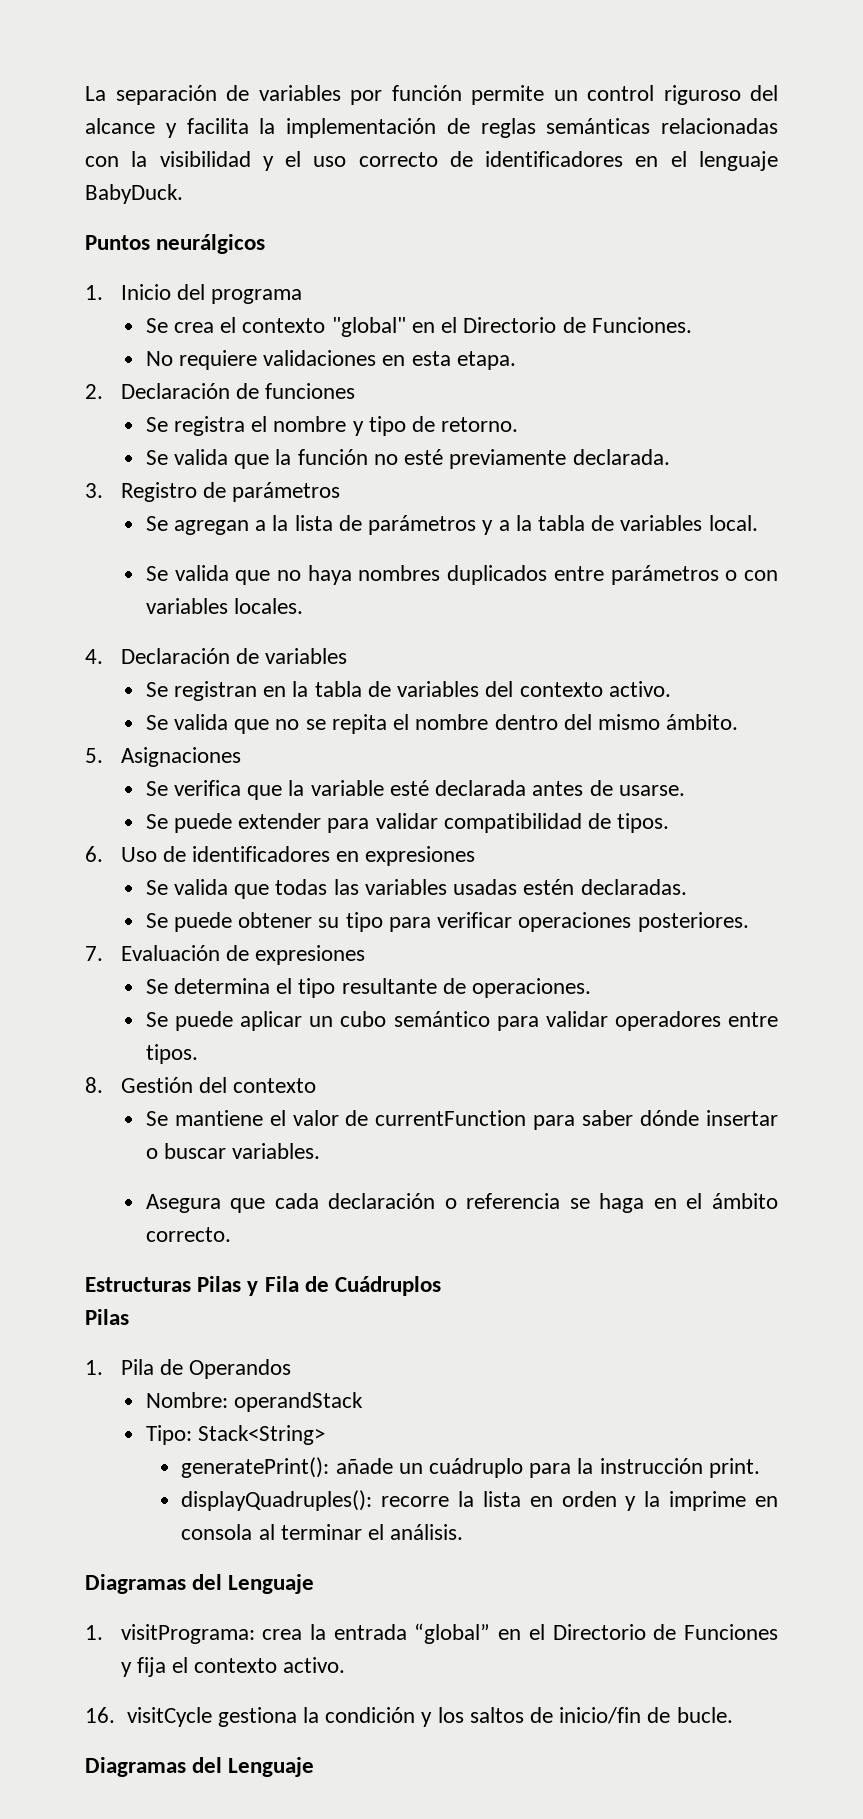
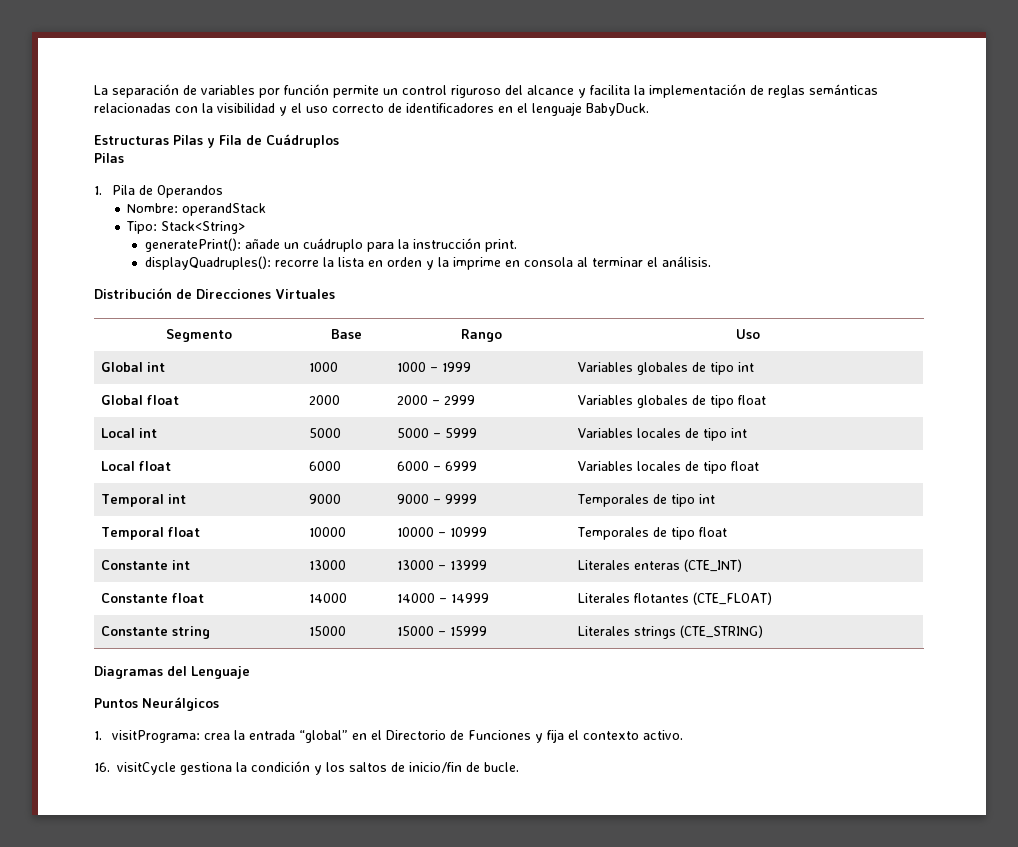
- Puntos neurálgicos
- 1. Inicio del programa
- Se crea el contexto "global" en el Directorio de Funciones.
- No requiere validaciones en esta etapa.
- 2. Declaración de funciones
- Se registra el nombre y tipo de retorno.
- Se valida que la función no esté previamente declarada.
- 3. Registro de parámetros
- Se agregan a la lista de parámetros y a la tabla de variables local.
- Se valida que no haya nombres duplicados entre parámetros o con variables locales.
- 4. Declaración de variables
- Se registran en la tabla de variables del contexto activo.
- Se valida que no se repita el nombre dentro del mismo ámbito.
- 5. Asignaciones
- Se verifica que la variable esté declarada antes de usarse.
- Se puede extender para validar compatibilidad de tipos.
- 6. Uso de identificadores en expresiones
- Se valida que todas las variables usadas estén declaradas.
- Se puede obtener su tipo para verificar operaciones posteriores.
- 7. Evaluación de expresiones
- Se determina el tipo resultante de operaciones.
- Se puede aplicar un cubo semántico para validar operadores entre tipos.
- 8. Gestión del contexto
- Se mantiene el valor de currentFunction para saber dónde insertar o buscar variables.
- Asegura que cada declaración o referencia se haga en el ámbito correcto.
  displayQuadruples(): recorre la lista en orden y la imprime en consola al terminar el análisis.
+ Distribución de Direcciones Virtuales
+ Segmento | Base | Rango | Uso
+ Global int | 1000 | 1000 – 1999 | Variables globales de tipo int
+ Global float | 2000 | 2000 – 2999 | Variables globales de tipo float
+ Local int | 5000 | 5000 – 5999 | Variables locales de tipo int
+ Local float | 6000 | 6000 – 6999 | Variables locales de tipo float
+ Temporal int | 9000 | 9000 – 9999 | Temporales de tipo int
+ Temporal float | 10000 | 10000 – 10999 | Temporales de tipo float
+ Constante int | 13000 | 13000 – 13999 | Literales enteras (CTE_INT)
+ Constante float | 14000 | 14000 – 14999 | Literales flotantes (CTE_FLOAT)
+ Constante string | 15000 | 15000 – 15999 | Literales strings (CTE_STRING)
  Diagramas del Lenguaje
+ Puntos Neurálgicos
  16. visitCycle gestiona la condición y los saltos de inicio/fin de bucle.
- Diagramas del Lenguaje

